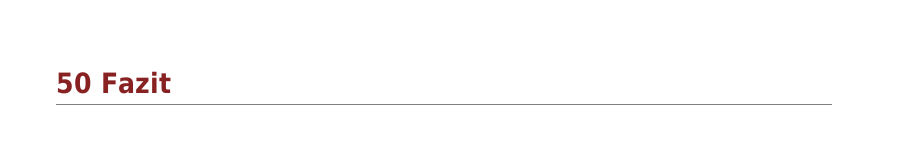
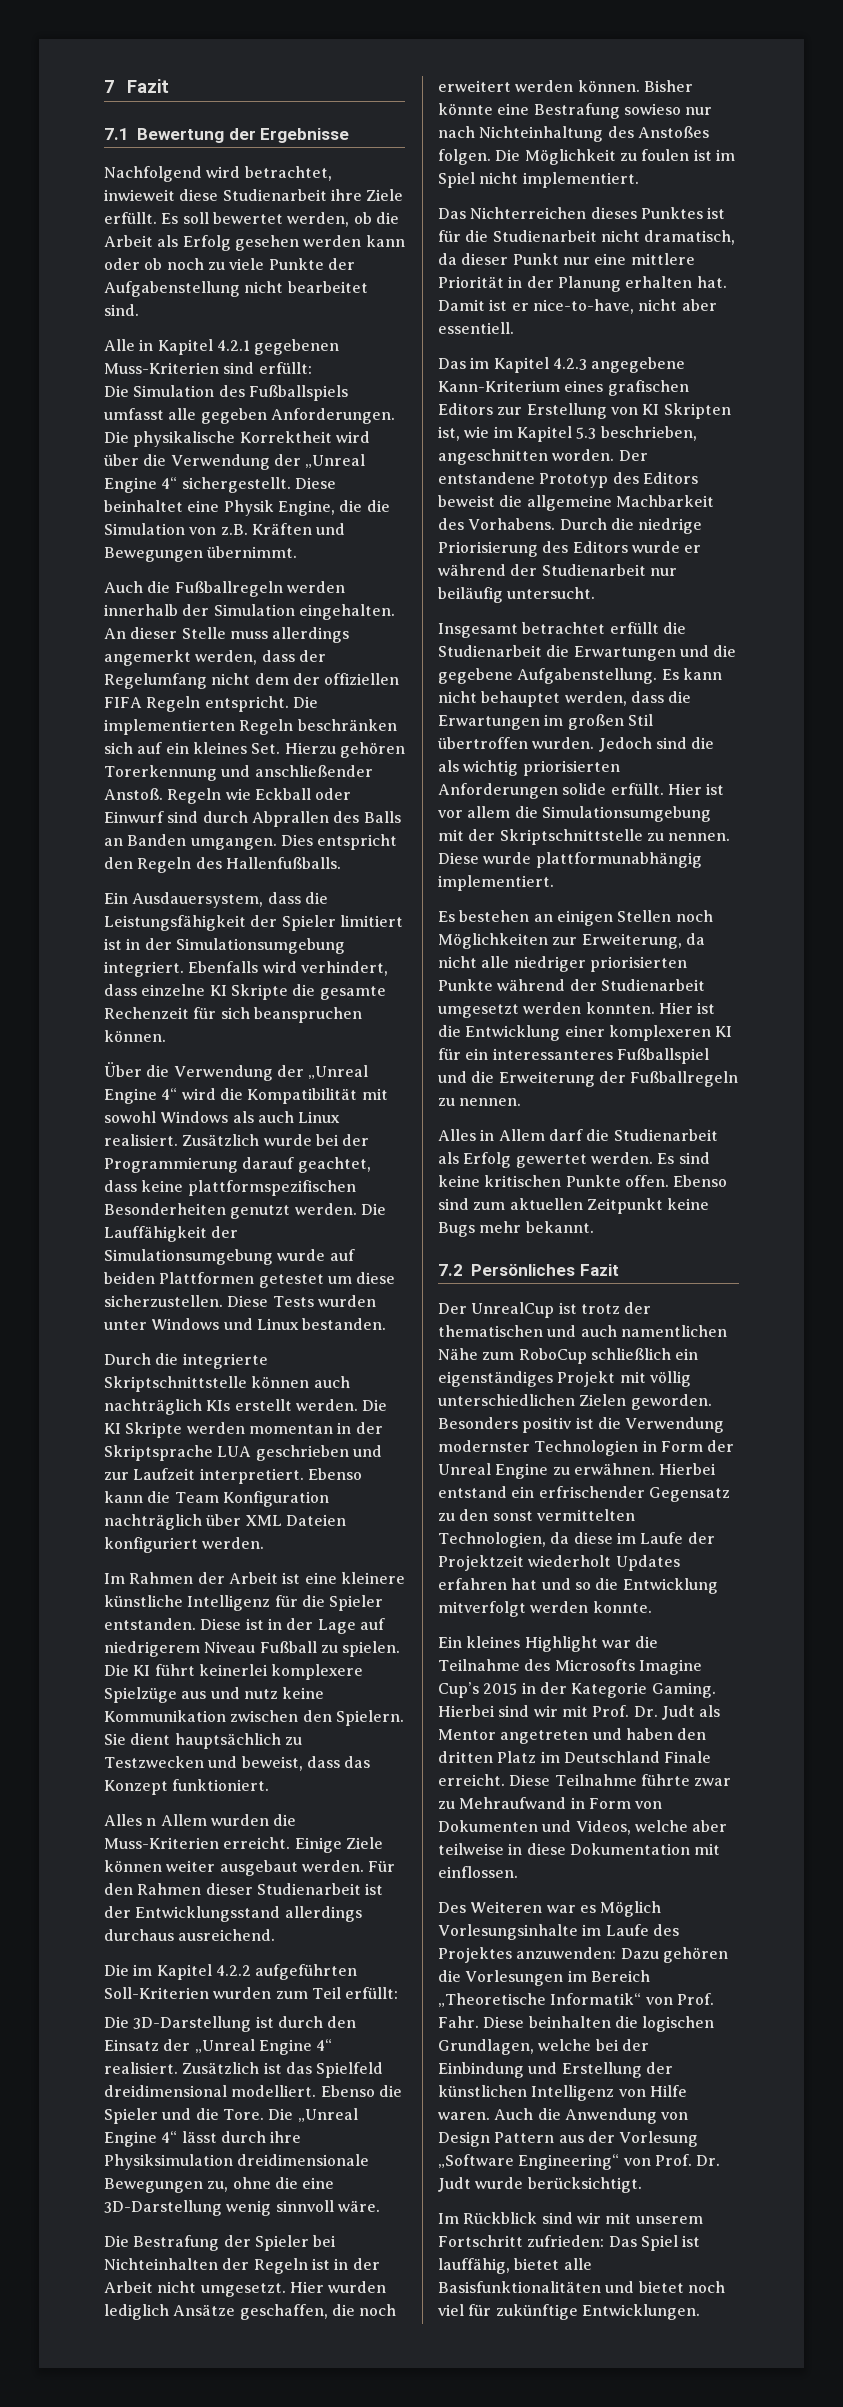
- 50 Fazit
+ 7 Fazit
+ 7.1 Bewertung der Ergebnisse
+ Nachfolgend wird betrachtet, inwieweit diese Studienarbeit ihre Ziele erfüllt. Es soll bewertet werden, ob die Arbeit als Erfolg gesehen werden kann oder ob noch zu viele Punkte der Aufgabenstellung nicht bearbeitet sind.
+ Alle in Kapitel 4.2.1 gegebenen Muss-Kriterien sind erfüllt:
+ Die Simulation des Fußballspiels umfasst alle gegeben Anforderungen. Die physikalische Korrektheit wird über die Verwendung der „Unreal Engine 4“ sichergestellt. Diese beinhaltet eine Physik Engine, die die Simulation von z.B. Kräften und Bewegungen übernimmt.
+ Auch die Fußballregeln werden innerhalb der Simulation eingehalten. An dieser Stelle muss allerdings angemerkt werden, dass der Regelumfang nicht dem der offiziellen FIFA Regeln entspricht. Die implementierten Regeln beschränken sich auf ein kleines Set. Hierzu gehören Torerkennung und anschließender Anstoß. Regeln wie Eckball oder Einwurf sind durch Abprallen des Balls an Banden umgangen. Dies entspricht den Regeln des Hallenfußballs.
+ Ein Ausdauersystem, dass die Leistungsfähigkeit der Spieler limitiert ist in der Simulationsumgebung integriert. Ebenfalls wird verhindert, dass einzelne KI Skripte die gesamte Rechenzeit für sich beanspruchen können.
+ Über die Verwendung der „Unreal Engine 4“ wird die Kompatibilität mit sowohl Windows als auch Linux realisiert. Zusätzlich wurde bei der Programmierung darauf geachtet, dass keine plattformspezifischen Besonderheiten genutzt werden. Die Lauffähigkeit der Simulationsumgebung wurde auf beiden Plattformen getestet um diese sicherzustellen. Diese Tests wurden unter Windows und Linux bestanden.
+ Durch die integrierte Skriptschnittstelle können auch nachträglich KIs erstellt werden. Die KI Skripte werden momentan in der Skriptsprache LUA geschrieben und zur Laufzeit interpretiert. Ebenso kann die Team Konfiguration nachträglich über XML Dateien konfiguriert werden.
+ Im Rahmen der Arbeit ist eine kleinere künstliche Intelligenz für die Spieler entstanden. Diese ist in der Lage auf niedrigerem Niveau Fußball zu spielen. Die KI führt keinerlei komplexere Spielzüge aus und nutz keine Kommunikation zwischen den Spielern. Sie dient hauptsächlich zu Testzwecken und beweist, dass das Konzept funktioniert.
+ Alles n Allem wurden die Muss-Kriterien erreicht. Einige Ziele können weiter ausgebaut werden. Für den Rahmen dieser Studienarbeit ist der Entwicklungsstand allerdings durchaus ausreichend.
+ Die im Kapitel 4.2.2 aufgeführten Soll-Kriterien wurden zum Teil erfüllt:
+ Die 3D-Darstellung ist durch den Einsatz der „Unreal Engine 4“ realisiert. Zusätzlich ist das Spielfeld dreidimensional modelliert. Ebenso die Spieler und die Tore. Die „Unreal Engine 4“ lässt durch ihre Physiksimulation dreidimensionale Bewegungen zu, ohne die eine 3D-Darstellung wenig sinnvoll wäre.
+ Die Bestrafung der Spieler bei Nichteinhalten der Regeln ist in der Arbeit nicht umgesetzt. Hier wurden lediglich Ansätze geschaffen, die noch erweitert werden können. Bisher könnte eine Bestrafung sowieso nur nach Nichteinhaltung des Anstoßes folgen. Die Möglichkeit zu foulen ist im Spiel nicht implementiert.
+ Das Nichterreichen dieses Punktes ist für die Studienarbeit nicht dramatisch, da dieser Punkt nur eine mittlere Priorität in der Planung erhalten hat. Damit ist er nice-to-have, nicht aber essentiell.
+ Das im Kapitel 4.2.3 angegebene Kann-Kriterium eines grafischen Editors zur Erstellung von KI Skripten ist, wie im Kapitel 5.3 beschrieben, angeschnitten worden. Der entstandene Prototyp des Editors beweist die allgemeine Machbarkeit des Vorhabens. Durch die niedrige Priorisierung des Editors wurde er während der Studienarbeit nur beiläufig untersucht.
+ Insgesamt betrachtet erfüllt die Studienarbeit die Erwartungen und die gegebene Aufgabenstellung. Es kann nicht behauptet werden, dass die Erwartungen im großen Stil übertroffen wurden. Jedoch sind die als wichtig priorisierten Anforderungen solide erfüllt. Hier ist vor allem die Simulationsumgebung mit der Skriptschnittstelle zu nennen. Diese wurde plattformunabhängig implementiert.
+ Es bestehen an einigen Stellen noch Möglichkeiten zur Erweiterung, da nicht alle niedriger priorisierten Punkte während der Studienarbeit umgesetzt werden konnten. Hier ist die Entwicklung einer komplexeren KI für ein interessanteres Fußballspiel und die Erweiterung der Fußballregeln zu nennen.
+ Alles in Allem darf die Studienarbeit als Erfolg gewertet werden. Es sind keine kritischen Punkte offen. Ebenso sind zum aktuellen Zeitpunkt keine Bugs mehr bekannt.
+ 7.2 Persönliches Fazit
+ Der UnrealCup ist trotz der thematischen und auch namentlichen Nähe zum RoboCup schließlich ein eigenständiges Projekt mit völlig unterschiedlichen Zielen geworden. Besonders positiv ist die Verwendung modernster Technologien in Form der Unreal Engine zu erwähnen. Hierbei entstand ein erfrischender Gegensatz zu den sonst vermittelten Technologien, da diese im Laufe der Projektzeit wiederholt Updates erfahren hat und so die Entwicklung mitverfolgt werden konnte.
+ Ein kleines Highlight war die Teilnahme des Microsofts Imagine Cup’s 2015 in der Kategorie Gaming. Hierbei sind wir mit Prof. Dr. Judt als Mentor angetreten und haben den dritten Platz im Deutschland Finale erreicht. Diese Teilnahme führte zwar zu Mehraufwand in Form von Dokumenten und Videos, welche aber teilweise in diese Dokumentation mit einflossen.
+ Des Weiteren war es Möglich Vorlesungsinhalte im Laufe des Projektes anzuwenden: Dazu gehören die Vorlesungen im Bereich „Theoretische Informatik“ von Prof. Fahr. Diese beinhalten die logischen Grundlagen, welche bei der Einbindung und Erstellung der künstlichen Intelligenz von Hilfe waren. Auch die Anwendung von Design Pattern aus der Vorlesung „Software Engineering“ von Prof. Dr. Judt wurde berücksichtigt.
+ Im Rückblick sind wir mit unserem Fortschritt zufrieden: Das Spiel ist lauffähig, bietet alle Basisfunktionalitäten und bietet noch viel für zukünftige Entwicklungen.

